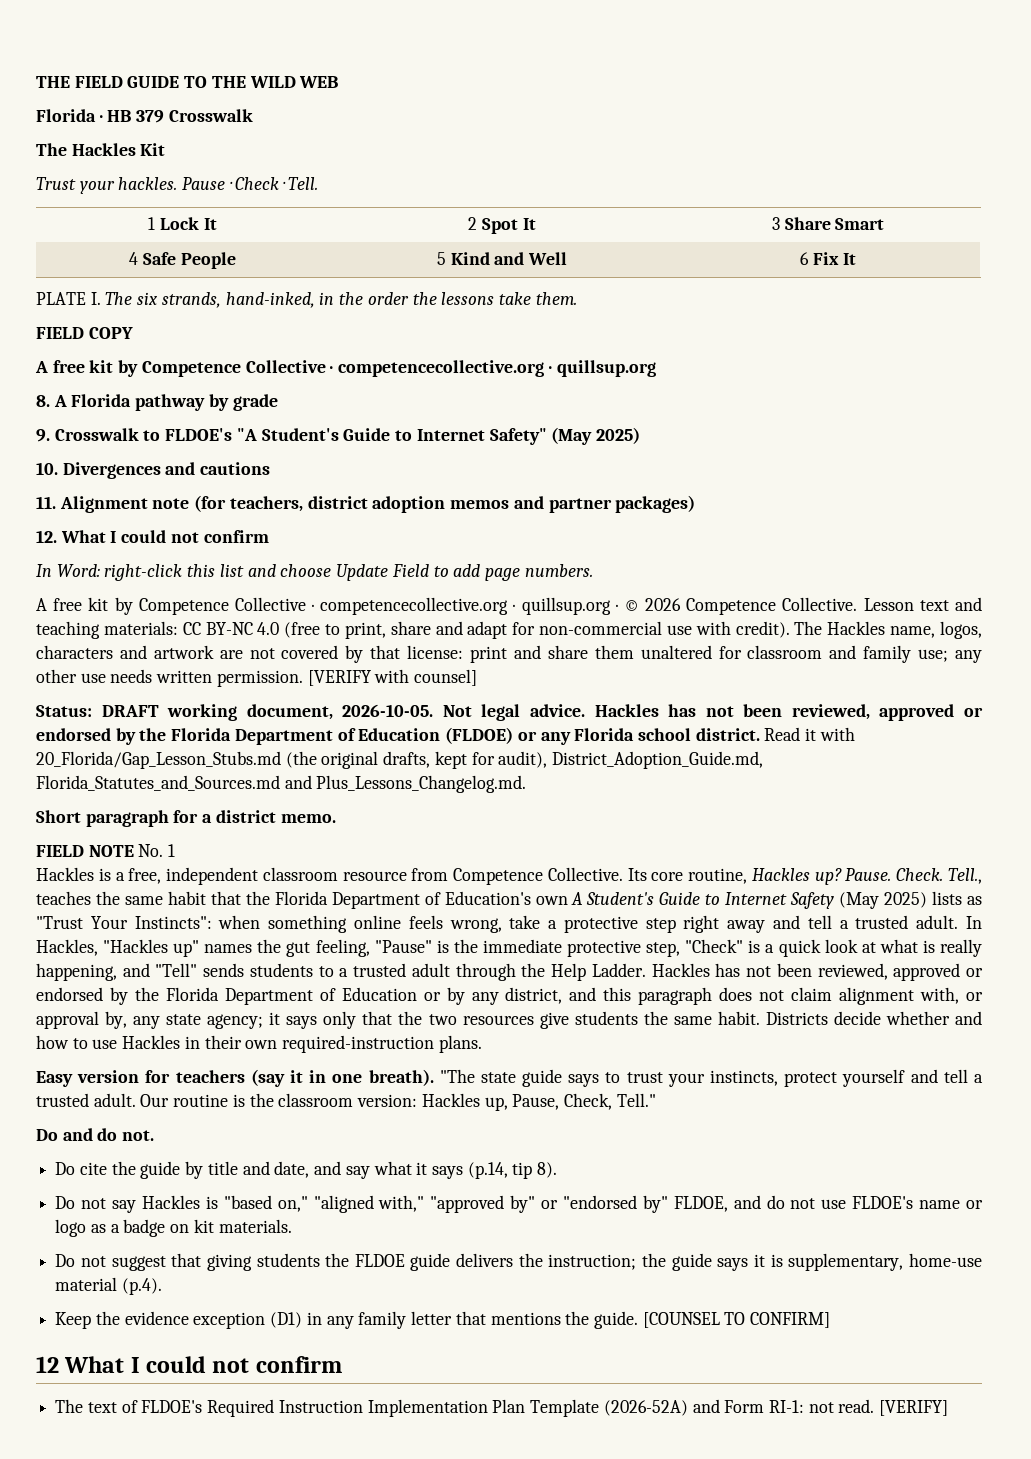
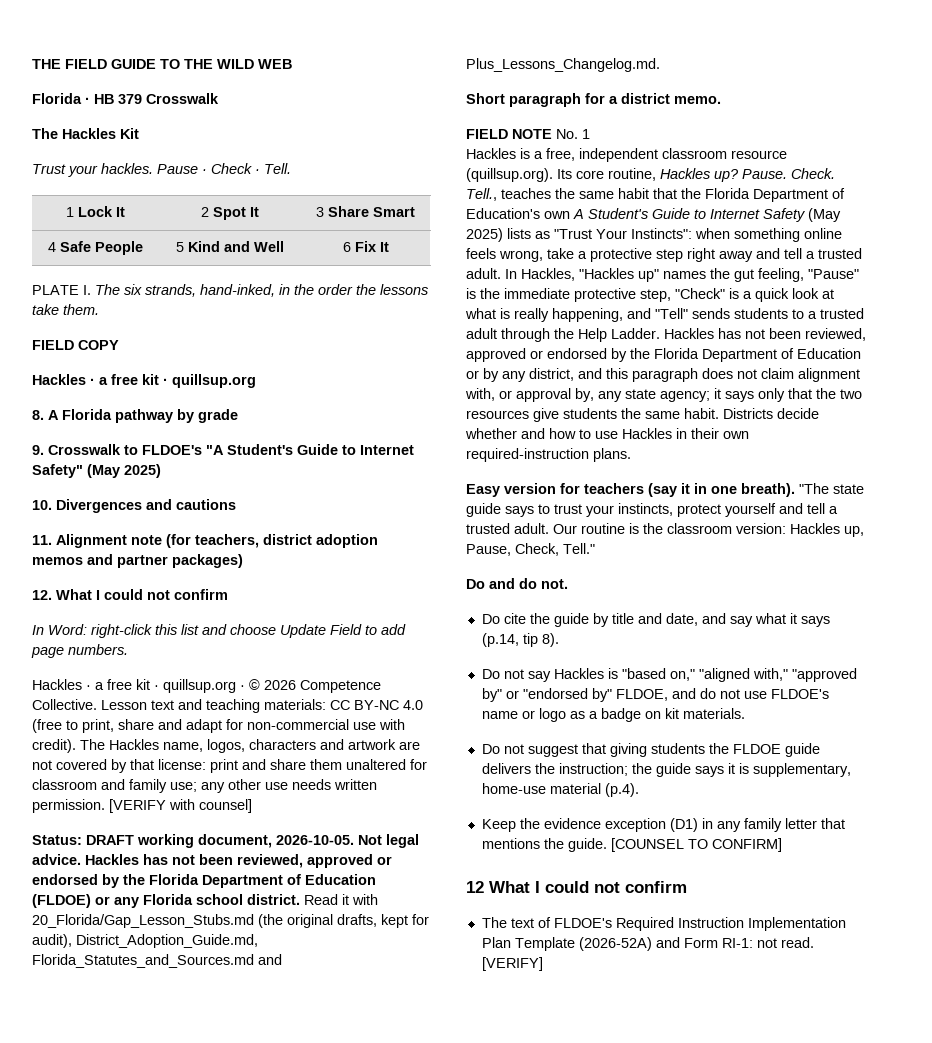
  FIELD COPY
- A free kit by Competence Collective · competencecollective.org · quillsup.org
+ Hackles · a free kit · quillsup.org
- A free kit by Competence Collective · competencecollective.org · quillsup.org · © 2026 Competence Collective.
+ Hackles · a free kit · quillsup.org · © 2026 Competence Collective.
- Hackles is a free, independent classroom resource from Competence Collective. Its core routine, Hackles up?
+ Hackles is a free, independent classroom resource (quillsup.org). Its core routine, Hackles up?

